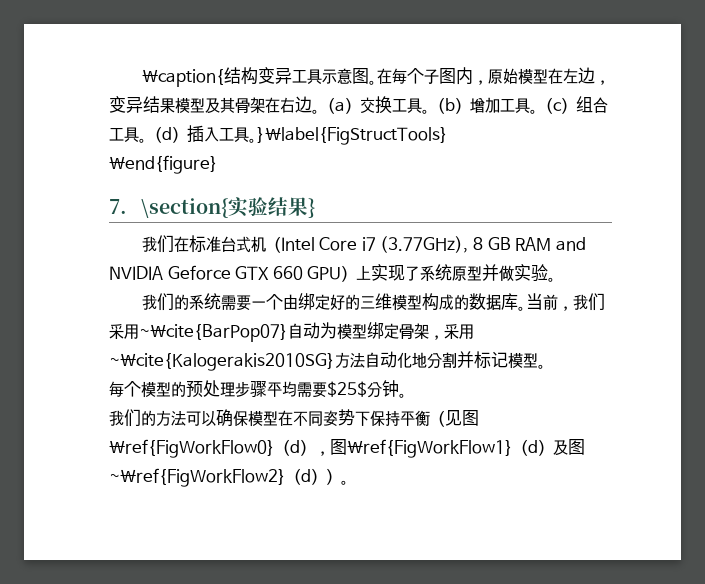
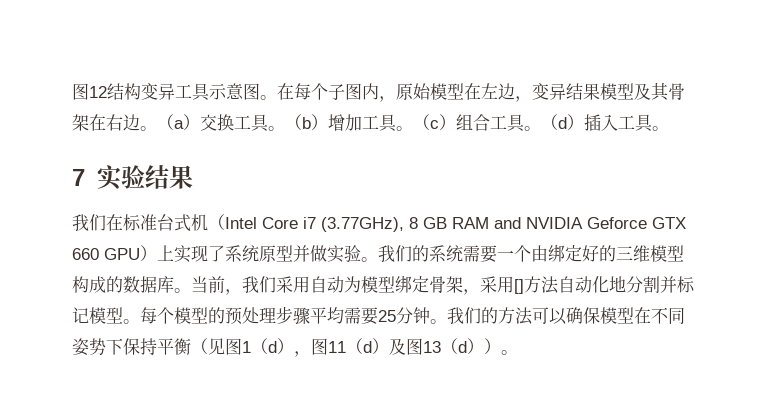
- \caption{结构变异工具示意图。
+ 图12结构变异工具示意图。
- （d）插入工具。}\label{FigStructTools}
- \end{figure}
- 7. \section{实验结果}
+ （d）插入工具。
+ 7实验结果
- 我们在标准台式机（Intel Core i7 (3.77GHz), 8 GB RAM and NVIDIA Geforce GTX 660 GPU）上实现了系统原型并做实验。
- 我们的系统需要一个由绑定好的三维模型构成的数据库。
+ 我们在标准台式机（Intel Core i7 (3.77GHz), 8 GB RAM and NVIDIA Geforce GTX 660 GPU）上实现了系统原型并做实验。我们的系统需要一个由绑定好的三维模型构成的数据库。
- 当前，我们采用~\cite{BarPop07}自动为模型绑定骨架，采用~\cite{Kalogerakis2010SG}方法自动化地分割并标记模型。
- 每个模型的预处理步骤平均需要$25$分钟。
- 我们的方法可以确保模型在不同姿势下保持平衡（见图\ref{FigWorkFlow0}（d），图\ref{FigWorkFlow1}（d）及图~\ref{FigWorkFlow2}（d））。
+ 当前，我们采用自动为模型绑定骨架，采用[]方法自动化地分割并标记模型。每个模型的预处理步骤平均需要25分钟。我们的方法可以确保模型在不同姿势下保持平衡（见图1（d），图11（d）及图13（d））。

